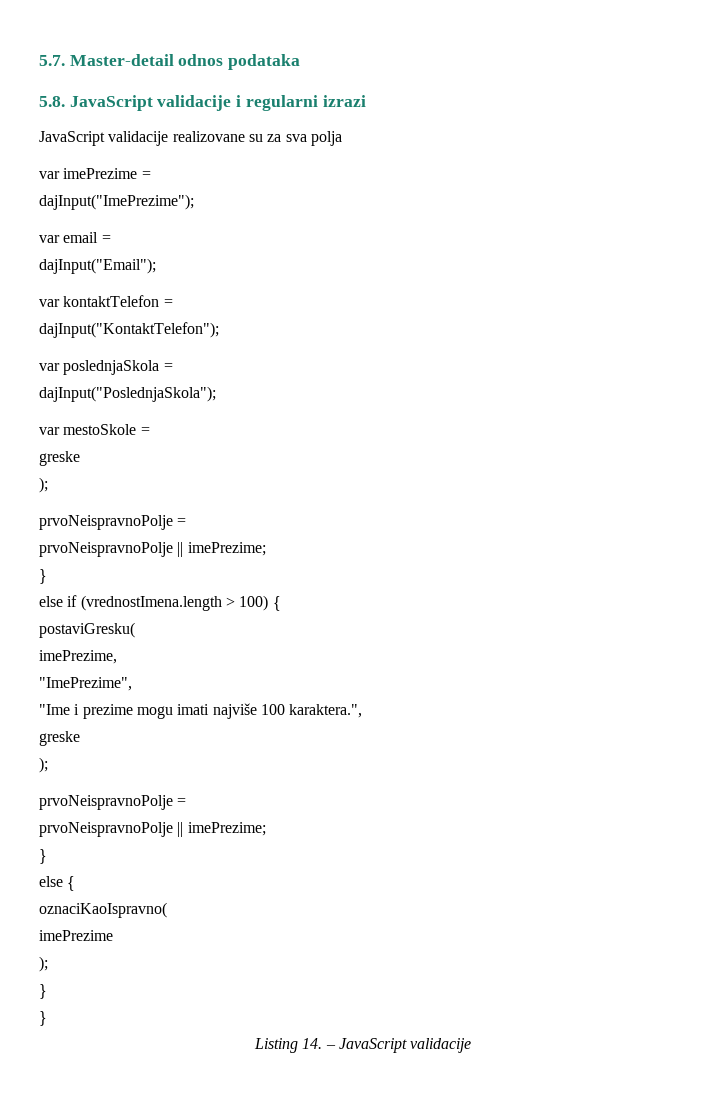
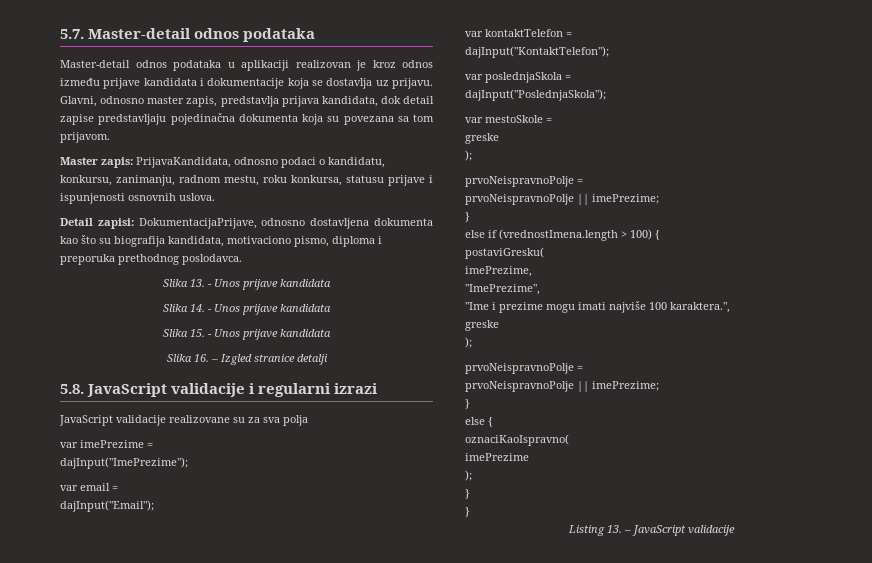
+ Master-detail odnos podataka u aplikaciji realizovan je kroz odnos između prijave kandidata i dokumentacije koja se dostavlja uz prijavu. Glavni, odnosno master zapis, predstavlja prijava kandidata, dok detail zapise predstavljaju pojedinačna dokumenta koja su povezana sa tom prijavom.
+ Master zapis: PrijavaKandidata, odnosno podaci o kandidatu, konkursu, zanimanju, radnom mestu, roku konkursa, statusu prijave i ispunjenosti osnovnih uslova.
+ Detail zapisi: DokumentacijaPrijave, odnosno dostavljena dokumenta kao što su biografija kandidata, motivaciono pismo, diploma i preporuka prethodnog poslodavca.
+ Slika 13. - Unos prijave kandidata
+ Slika 14. - Unos prijave kandidata
+ Slika 15. - Unos prijave kandidata
+ Slika 16. – Izgled stranice detalji
- Listing 14. – JavaScript validacije
+ Listing 13. – JavaScript validacije

